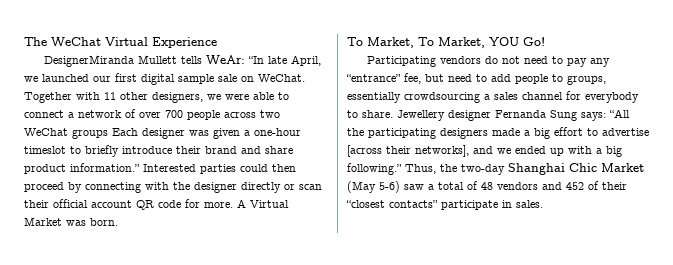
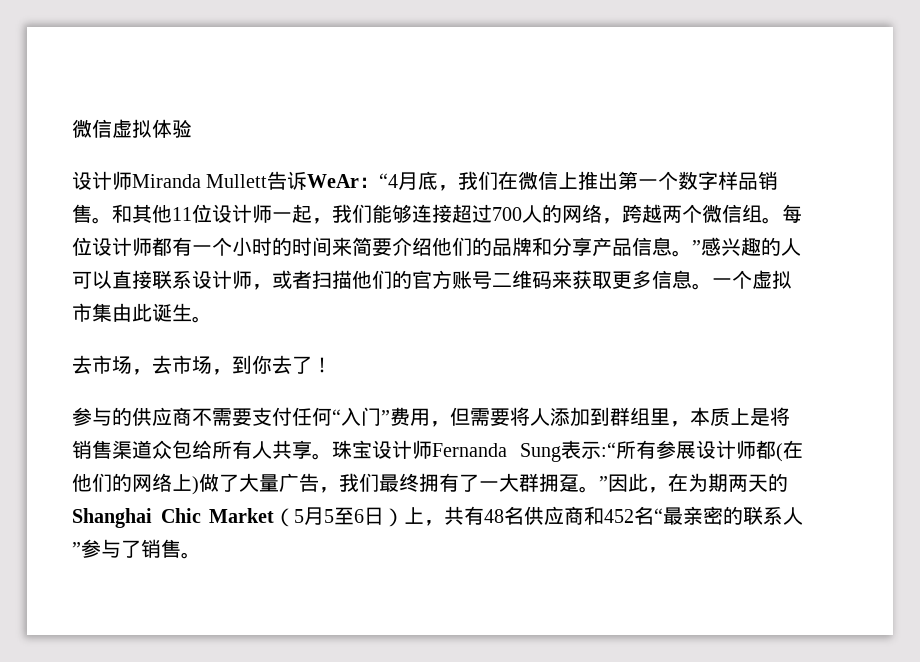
- The WeChat Virtual Experience
- DesignerMiranda Mullett tells WeAr: “In late April, we launched our first digital sample sale on WeChat. Together with 11 other designers, we were able to connect a network of over 700 people across two WeChat groups Each designer was given a one-hour timeslot to briefly introduce their brand and share product information.” Interested parties could then proceed by connecting with the designer directly or scan their official account QR code for more. A Virtual Market was born.
- To Market, To Market, YOU Go!
- Participating vendors do not need to pay any “entrance” fee, but need to add people to groups, essentially crowdsourcing a sales channel for everybody to share. Jewellery designer Fernanda Sung says: “All the participating designers made a big effort to advertise [across their networks], and we ended up with a big following.” Thus, the two-day Shanghai Chic Market (May 5-6) saw a total of 48 vendors and 452 of their “closest contacts” participate in sales.
+ 微信虚拟体验
+ 设计师Miranda Mullett告诉WeAr：“4月底，我们在微信上推出第一个数字样品销售。和其他11位设计师一起，我们能够连接超过700人的网络，跨越两个微信组。每位设计师都有一个小时的时间来简要介绍他们的品牌和分享产品信息。”感兴趣的人可以直接联系设计师，或者扫描他们的官方账号二维码来获取更多信息。一个虚拟市集由此诞生。
+ 去市场，去市场，到你去了！
+ 参与的供应商不需要支付任何“入门”费用，但需要将人添加到群组里，本质上是将销售渠道众包给所有人共享。珠宝设计师Fernanda Sung表示:“所有参展设计师都(在他们的网络上)做了大量广告，我们最终拥有了一大群拥趸。”因此，在为期两天的Shanghai Chic Market（5月5至6日）上，共有48名供应商和452名“最亲密的联系人”参与了销售。

